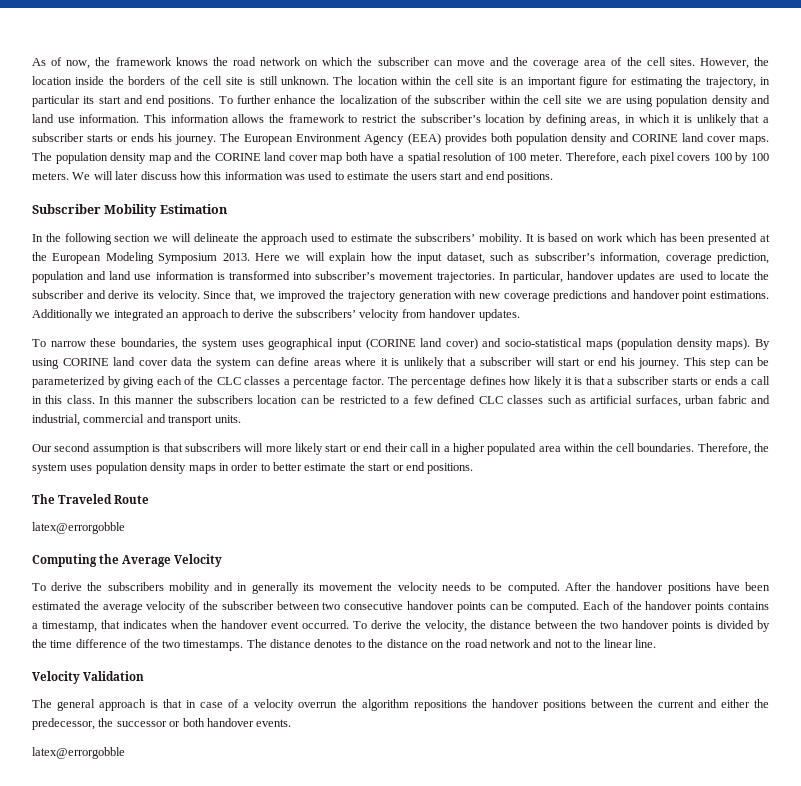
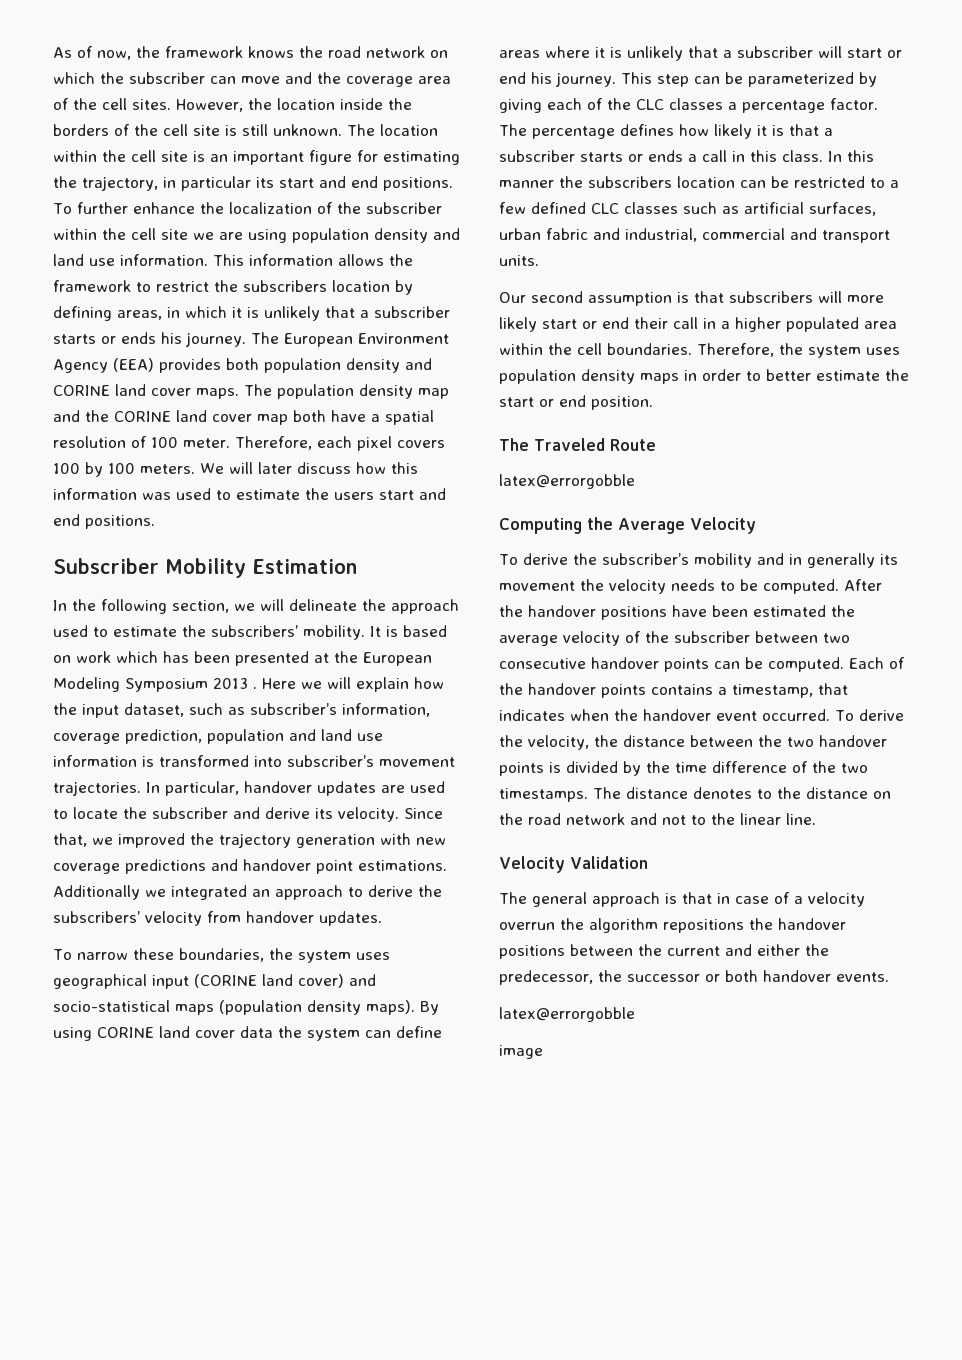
- This information allows the framework to restrict the subscriber’s location by defining areas, in which it is unlikely that a subscriber starts or ends his journey.
+ This information allows the framework to restrict the subscribers location by defining areas, in which it is unlikely that a subscriber starts or ends his journey.
- In the following section we will delineate the approach used to estimate the subscribers’ mobility.
+ In the following section, we will delineate the approach used to estimate the subscribers’ mobility.
- It is based on work which has been presented at the European Modeling Symposium 2013.
+ It is based on work which has been presented at the European Modeling Symposium 2013 .
- Therefore, the system uses population density maps in order to better estimate the start or end positions.
+ Therefore, the system uses population density maps in order to better estimate the start or end position.
- To derive the subscribers mobility and in generally its movement the velocity needs to be computed.
+ To derive the subscriber’s mobility and in generally its movement the velocity needs to be computed.
+ image

